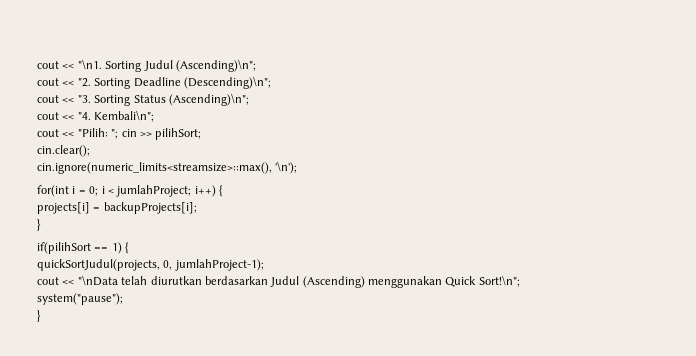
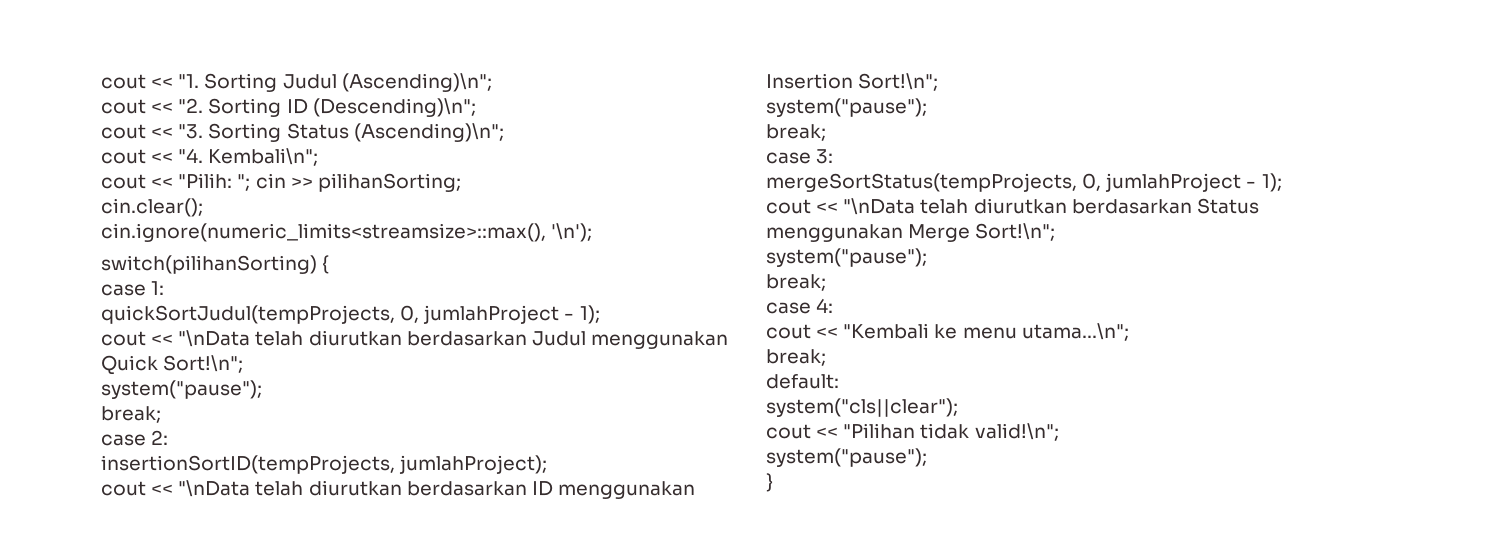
- cout << "\n1. Sorting Judul (Ascending)\n";
+ cout << "1. Sorting Judul (Ascending)\n";
- cout << "2. Sorting Deadline (Descending)\n";
+ cout << "2. Sorting ID (Descending)\n";
- cout << "Pilih: "; cin >> pilihSort;
+ cout << "Pilih: "; cin >> pilihanSorting;
- for(int i = 0; i < jumlahProject; i++) {
- projects[i] = backupProjects[i];
- }
- if(pilihSort == 1) {
- quickSortJudul(projects, 0, jumlahProject-1);
+ switch(pilihanSorting) {
+ case 1:
+ quickSortJudul(tempProjects, 0, jumlahProject - 1);
- cout << "\nData telah diurutkan berdasarkan Judul (Ascending) menggunakan Quick Sort!\n";
+ cout << "\nData telah diurutkan berdasarkan Judul menggunakan Quick Sort!\n";
+ system("pause");
+ break;
+ case 2:
+ insertionSortID(tempProjects, jumlahProject);
+ cout << "\nData telah diurutkan berdasarkan ID menggunakan Insertion Sort!\n";
+ system("pause");
+ break;
+ case 3:
+ mergeSortStatus(tempProjects, 0, jumlahProject - 1);
+ cout << "\nData telah diurutkan berdasarkan Status menggunakan Merge Sort!\n";
+ system("pause");
+ break;
+ case 4:
+ cout << "Kembali ke menu utama...\n";
+ break;
+ default:
+ system("cls||clear");
+ cout << "Pilihan tidak valid!\n";

